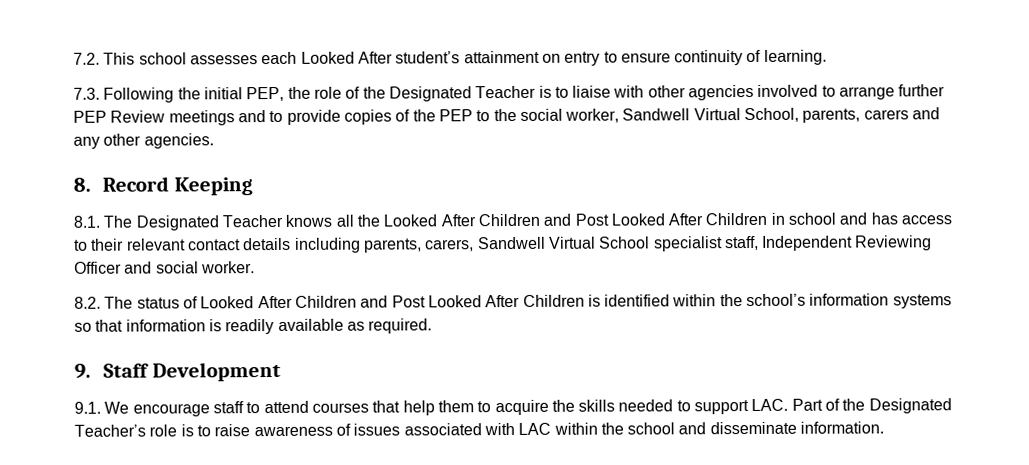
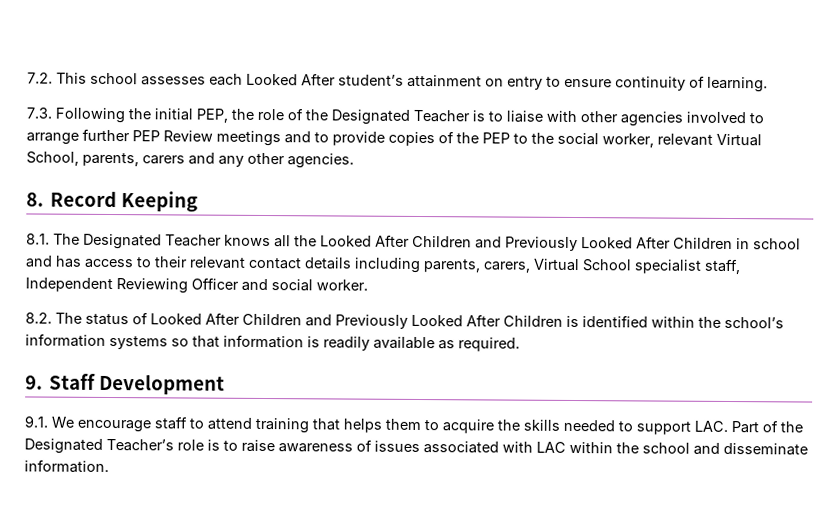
- 7.3. Following the initial PEP, the role of the Designated Teacher is to liaise with other agencies involved to arrange further PEP Review meetings and to provide copies of the PEP to the social worker, Sandwell Virtual School, parents, carers and any other agencies.
+ 7.3. Following the initial PEP, the role of the Designated Teacher is to liaise with other agencies involved to arrange further PEP Review meetings and to provide copies of the PEP to the social worker, relevant Virtual School, parents, carers and any other agencies.
- 8.1. The Designated Teacher knows all the Looked After Children and Post Looked After Children in school and has access to their relevant contact details including parents, carers, Sandwell Virtual School specialist staff, Independent Reviewing Officer and social worker.
+ 8.1. The Designated Teacher knows all the Looked After Children and Previously Looked After Children in school and has access to their relevant contact details including parents, carers, Virtual School specialist staff, Independent Reviewing Officer and social worker.
- 8.2. The status of Looked After Children and Post Looked After Children is identified within the school’s information systems so that information is readily available as required.
+ 8.2. The status of Looked After Children and Previously Looked After Children is identified within the school’s information systems so that information is readily available as required.
- 9.1. We encourage staff to attend courses that help them to acquire the skills needed to support LAC. Part of the Designated Teacher’s role is to raise awareness of issues associated with LAC within the school and disseminate information.
+ 9.1. We encourage staff to attend training that helps them to acquire the skills needed to support LAC. Part of the Designated Teacher’s role is to raise awareness of issues associated with LAC within the school and disseminate information.

